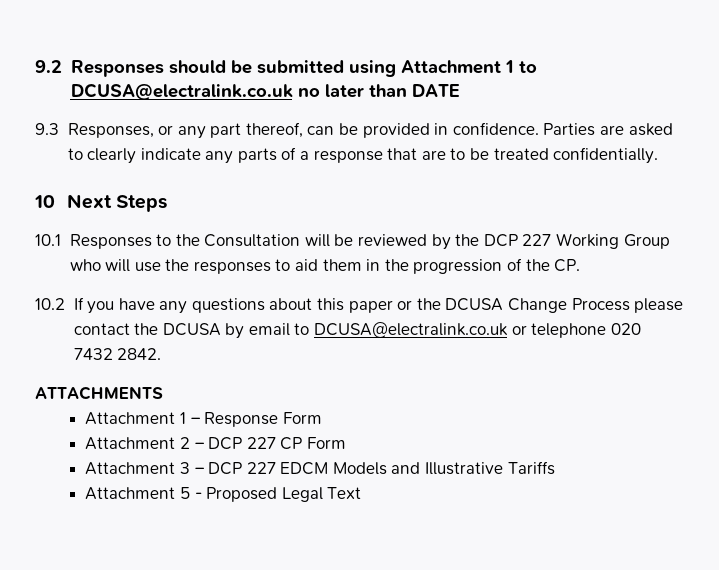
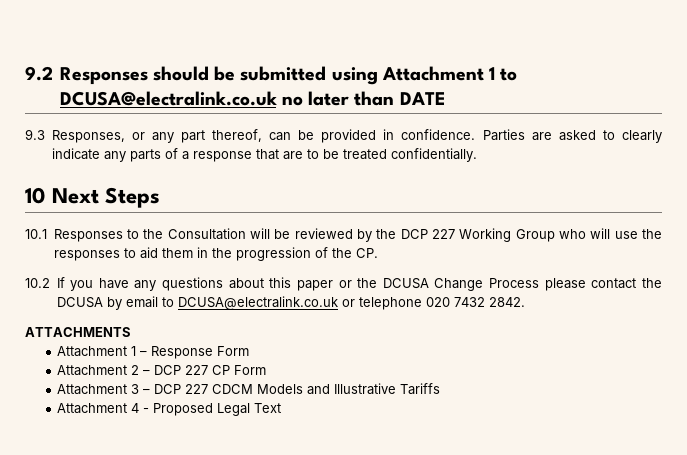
- Attachment 3 – DCP 227 EDCM Models and Illustrative Tariffs
+ Attachment 3 – DCP 227 CDCM Models and Illustrative Tariffs
- Attachment 5 - Proposed Legal Text
+ Attachment 4 - Proposed Legal Text

